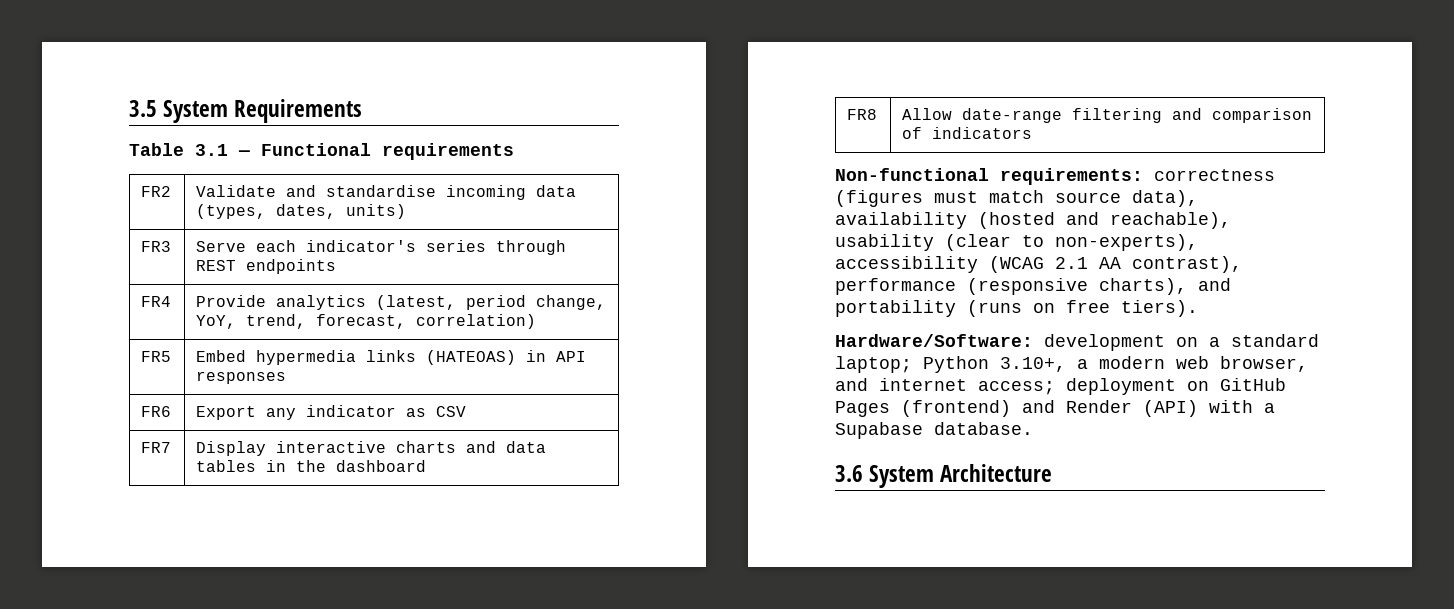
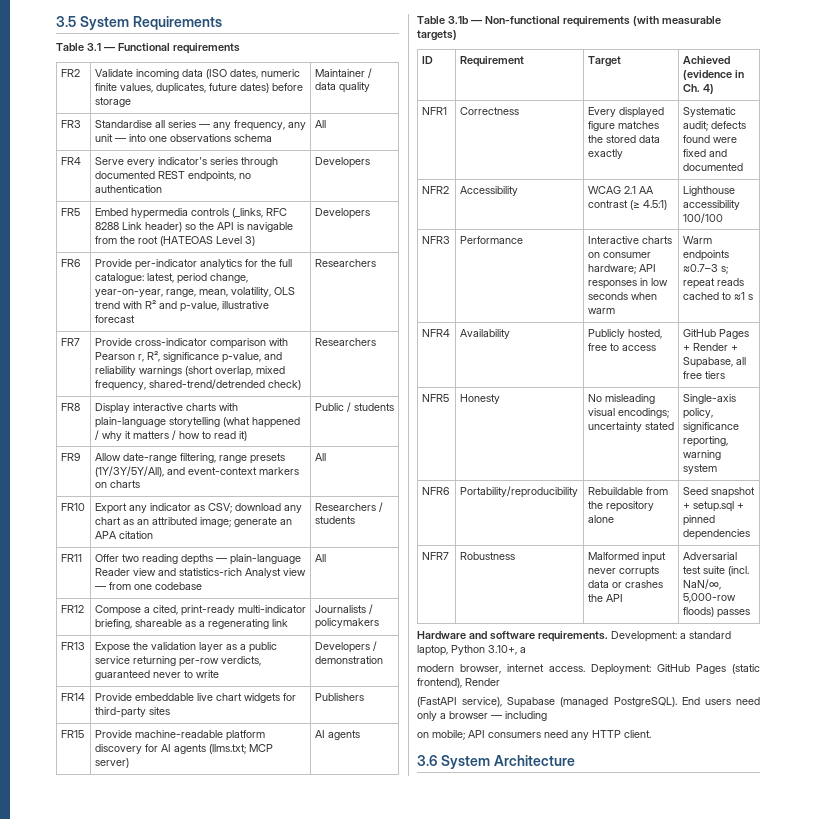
- FR2 | Validate and standardise incoming data (types, dates, units)
- FR3 | Serve each indicator's series through REST endpoints
- FR4 | Provide analytics (latest, period change, YoY, trend, forecast, correlation)
- FR5 | Embed hypermedia links (HATEOAS) in API responses
- FR6 | Export any indicator as CSV
- FR7 | Display interactive charts and data tables in the dashboard
- FR8 | Allow date-range filtering and comparison of indicators
- Non-functional requirements: correctness (figures must match source data), availability (hosted and reachable), usability (clear to non-experts), accessibility (WCAG 2.1 AA contrast), performance (responsive charts), and portability (runs on free tiers).
- Hardware/Software: development on a standard laptop; Python 3.10+, a modern web browser, and internet access; deployment on GitHub Pages (frontend) and Render (API) with a Supabase database.
+ FR2 | Validate incoming data (ISO dates, numeric finite values, duplicates, future dates) before storage | Maintainer / data quality
+ FR3 | Standardise all series — any frequency, any unit — into one observations schema | All
+ FR4 | Serve every indicator's series through documented REST endpoints, no authentication | Developers
+ FR5 | Embed hypermedia controls (_links, RFC 8288 Link header) so the API is navigable from the root (HATEOAS Level 3) | Developers
+ FR6 | Provide per-indicator analytics for the full catalogue: latest, period change, year-on-year, range, mean, volatility, OLS trend with R² and p-value, illustrative forecast | Researchers
+ FR7 | Provide cross-indicator comparison with Pearson r, R², significance p-value, and reliability warnings (short overlap, mixed frequency, shared-trend/detrended check) | Researchers
+ FR8 | Display interactive charts with plain-language storytelling (what happened / why it matters / how to read it) | Public / students
+ FR9 | Allow date-range filtering, range presets (1Y/3Y/5Y/All), and event-context markers on charts | All
+ FR10 | Export any indicator as CSV; download any chart as an attributed image; generate an APA citation | Researchers / students
+ FR11 | Offer two reading depths — plain-language Reader view and statistics-rich Analyst view — from one codebase | All
+ FR12 | Compose a cited, print-ready multi-indicator briefing, shareable as a regenerating link | Journalists / policymakers
+ FR13 | Expose the validation layer as a public service returning per-row verdicts, guaranteed never to write | Developers / demonstration
+ FR14 | Provide embeddable live chart widgets for third-party sites | Publishers
+ FR15 | Provide machine-readable platform discovery for AI agents (llms.txt; MCP server) | AI agents
+ Table 3.1b — Non-functional requirements (with measurable targets)
+ ID | Requirement | Target | Achieved (evidence in Ch. 4)
+ NFR1 | Correctness | Every displayed figure matches the stored data exactly | Systematic audit; defects found were fixed and documented
+ NFR2 | Accessibility | WCAG 2.1 AA contrast (≥ 4.5:1) | Lighthouse accessibility 100/100
+ NFR3 | Performance | Interactive charts on consumer hardware; API responses in low seconds when warm | Warm endpoints ≈0.7–3 s; repeat reads cached to ≈1 s
+ NFR4 | Availability | Publicly hosted, free to access | GitHub Pages + Render + Supabase, all free tiers
+ NFR5 | Honesty | No misleading visual encodings; uncertainty stated | Single-axis policy, significance reporting, warning system
+ NFR6 | Portability/reproducibility | Rebuildable from the repository alone | Seed snapshot + setup.sql + pinned dependencies
+ NFR7 | Robustness | Malformed input never corrupts data or crashes the API | Adversarial test suite (incl. NaN/∞, 5,000-row floods) passes
+ Hardware and software requirements. Development: a standard laptop, Python 3.10+, a
+ modern browser, internet access. Deployment: GitHub Pages (static frontend), Render
+ (FastAPI service), Supabase (managed PostgreSQL). End users need only a browser — including
+ on mobile; API consumers need any HTTP client.

